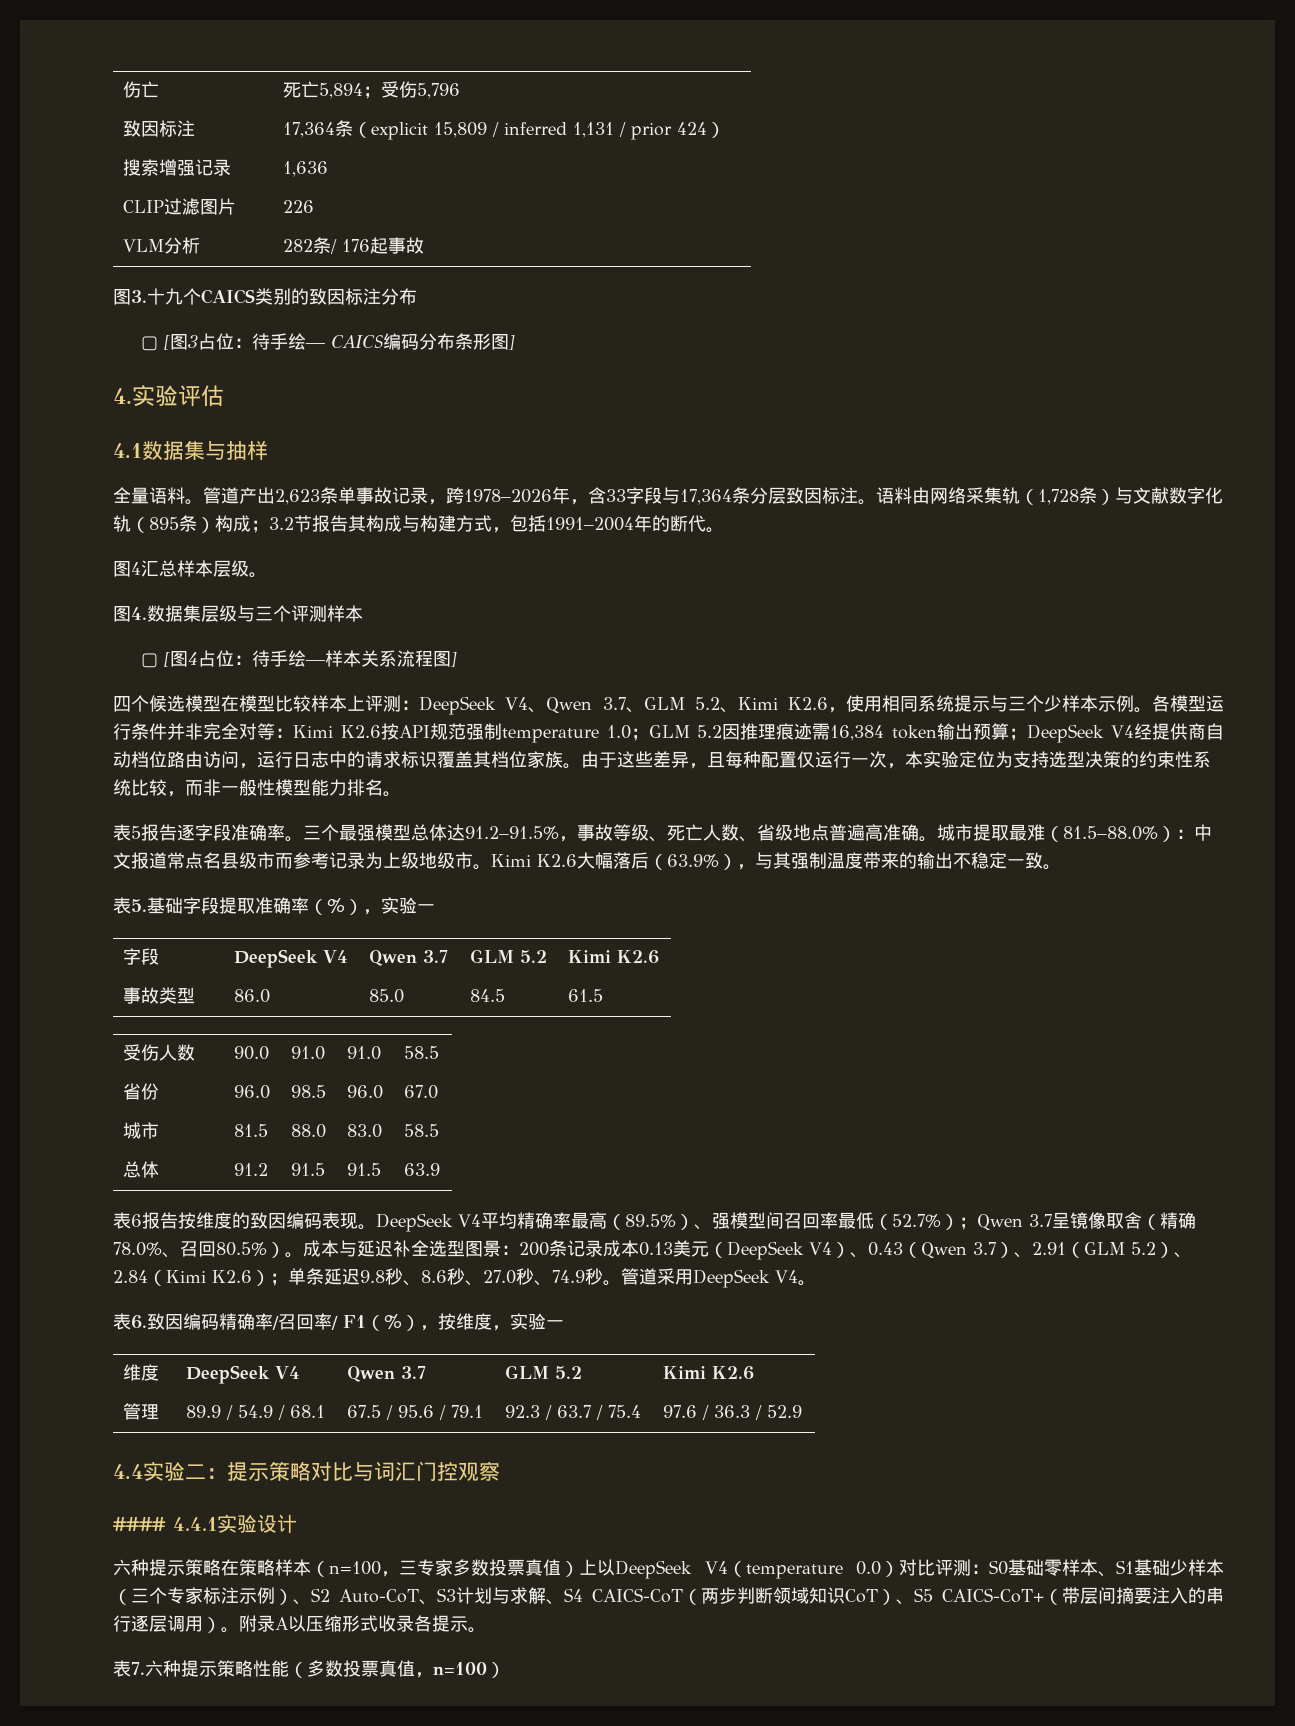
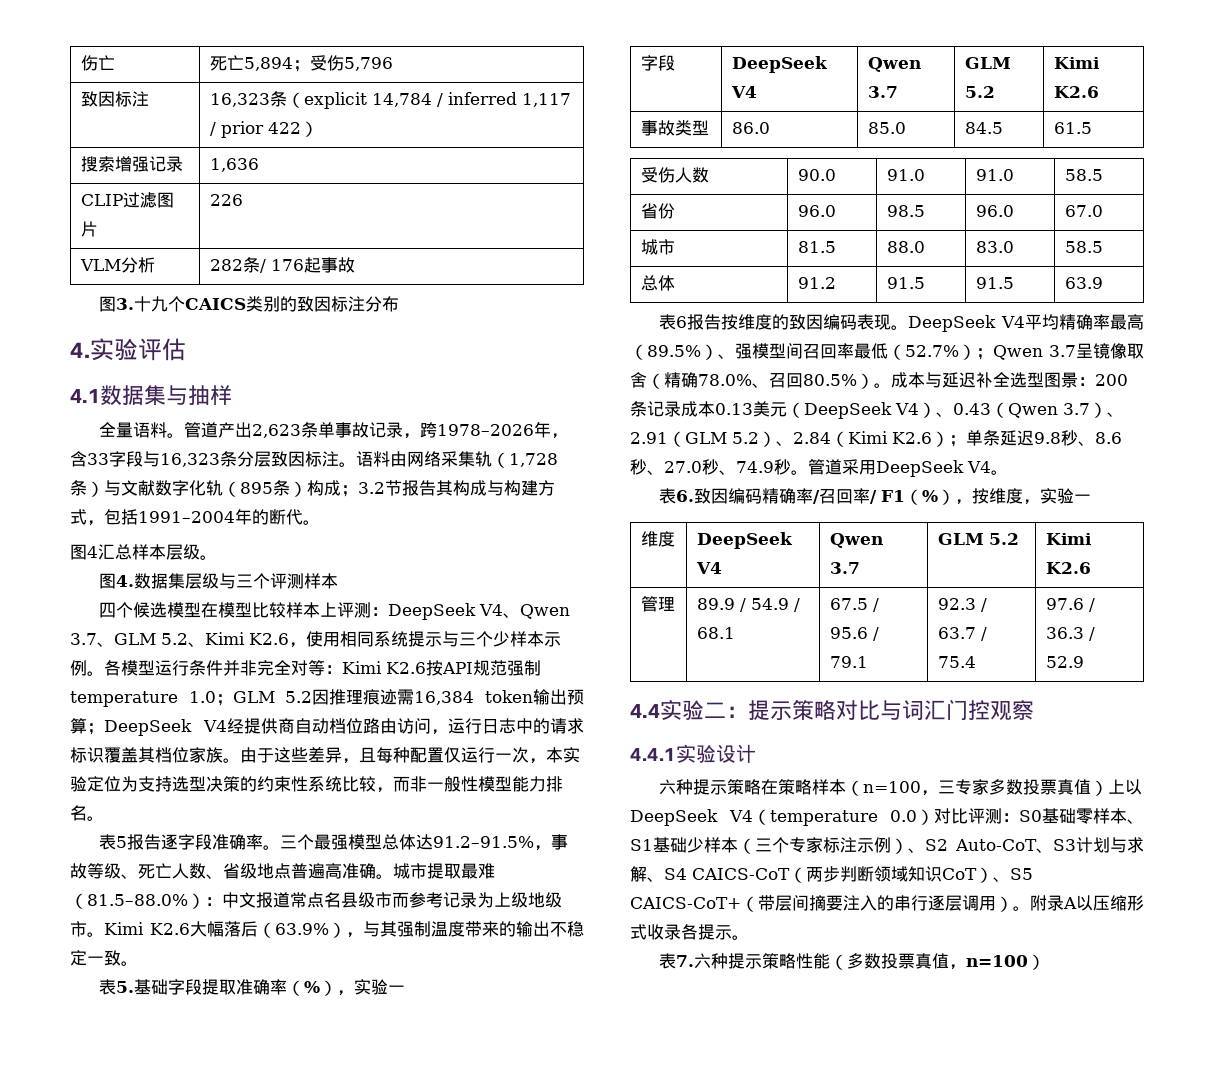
- 致因标注 | 17,364条（explicit 15,809 / inferred 1,131 / prior 424）
+ 致因标注 | 16,323条（explicit 14,784 / inferred 1,117 / prior 422）
- ▢ [图3占位：待手绘— CAICS编码分布条形图]
- 管道产出2,623条单事故记录，跨1978–2026年，含33字段与17,364条分层致因标注。
+ 管道产出2,623条单事故记录，跨1978–2026年，含33字段与16,323条分层致因标注。
- ▢ [图4占位：待手绘—样本关系流程图]
- #### 4.4.1实验设计
+ 4.4.1实验设计

